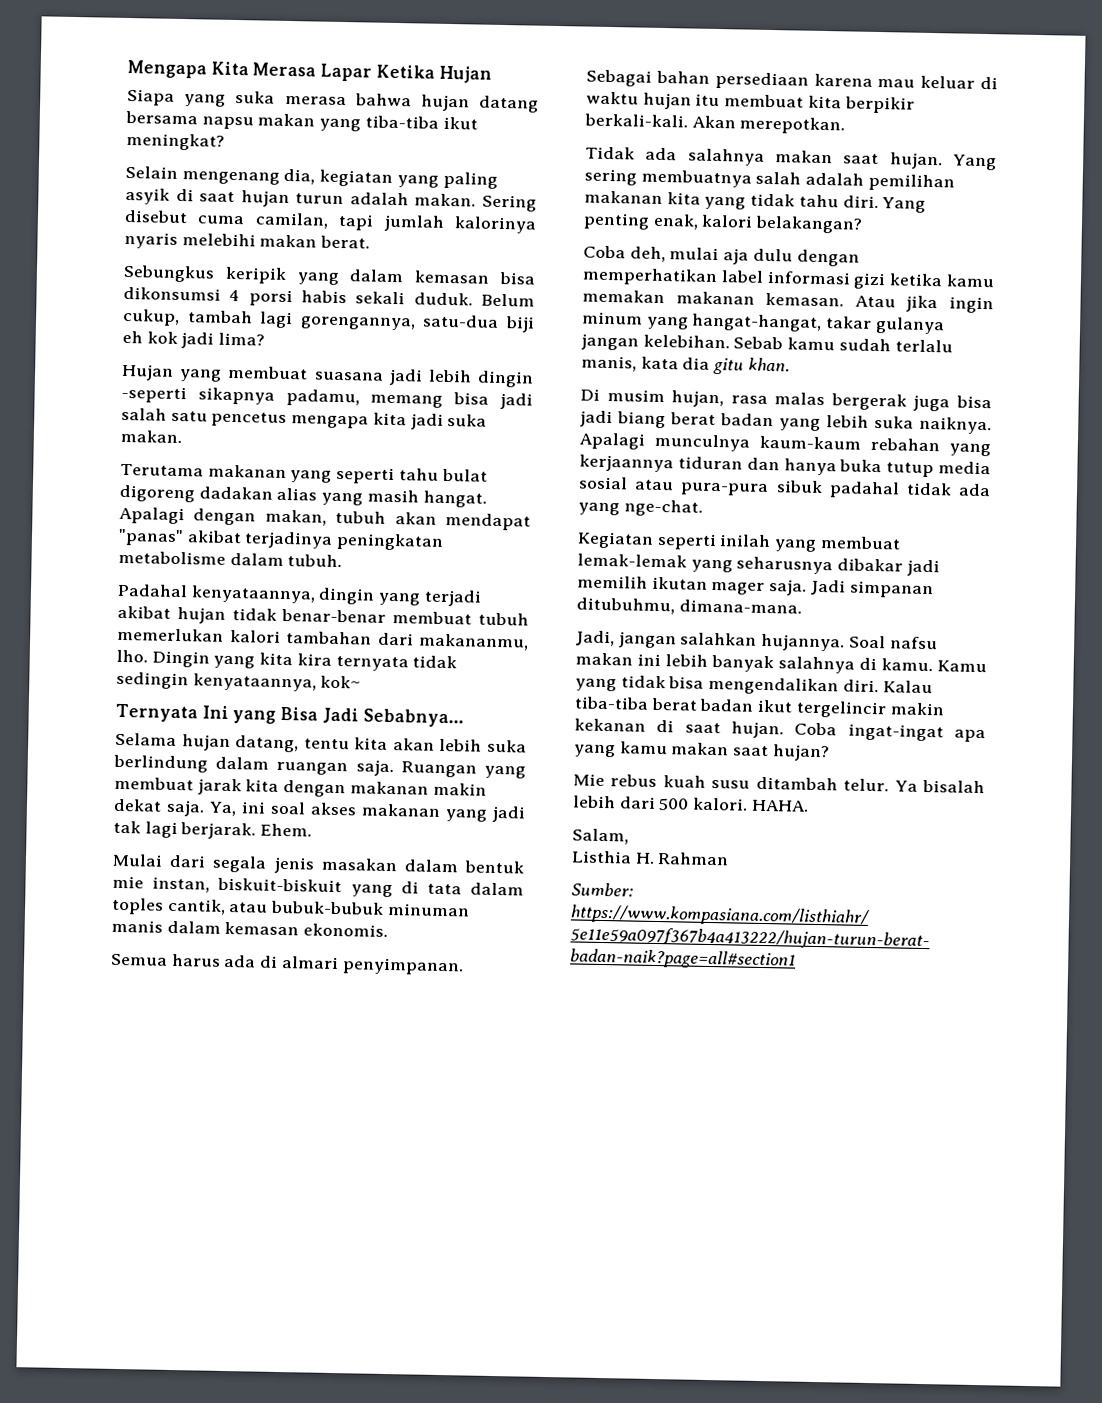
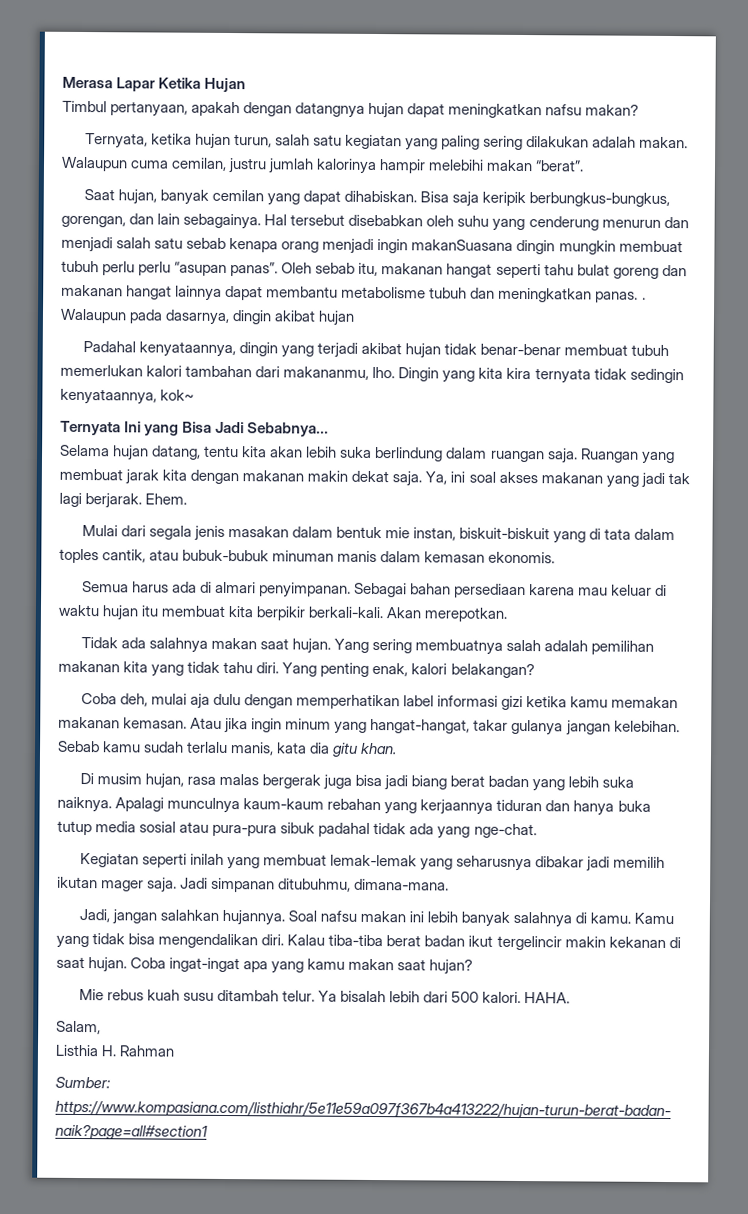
- Mengapa Kita Merasa Lapar Ketika Hujan
+ Merasa Lapar Ketika Hujan
- Siapa yang suka merasa bahwa hujan datang bersama napsu makan yang tiba-tiba ikut meningkat?
- Selain mengenang dia, kegiatan yang paling asyik di saat hujan turun adalah makan. Sering disebut cuma camilan, tapi jumlah kalorinya nyaris melebihi makan berat.
- Sebungkus keripik yang dalam kemasan bisa dikonsumsi 4 porsi habis sekali duduk. Belum cukup, tambah lagi gorengannya, satu-dua biji eh kok jadi lima?
- Hujan yang membuat suasana jadi lebih dingin -seperti sikapnya padamu, memang bisa jadi salah satu pencetus mengapa kita jadi suka makan.
- Terutama makanan yang seperti tahu bulat digoreng dadakan alias yang masih hangat. Apalagi dengan makan, tubuh akan mendapat "panas" akibat terjadinya peningkatan metabolisme dalam tubuh.
+ Timbul pertanyaan, apakah dengan datangnya hujan dapat meningkatkan nafsu makan?
+ Ternyata, ketika hujan turun, salah satu kegiatan yang paling sering dilakukan adalah makan. Walaupun cuma cemilan, justru jumlah kalorinya hampir melebihi makan “berat”.
+ Saat hujan, banyak cemilan yang dapat dihabiskan. Bisa saja keripik berbungkus-bungkus, gorengan, dan lain sebagainya. Hal tersebut disebabkan oleh suhu yang cenderung menurun dan menjadi salah satu sebab kenapa orang menjadi ingin makanSuasana dingin mungkin membuat tubuh perlu perlu “asupan panas”. Oleh sebab itu, makanan hangat seperti tahu bulat goreng dan makanan hangat lainnya dapat membantu metabolisme tubuh dan meningkatkan panas. . Walaupun pada dasarnya, dingin akibat hujan

